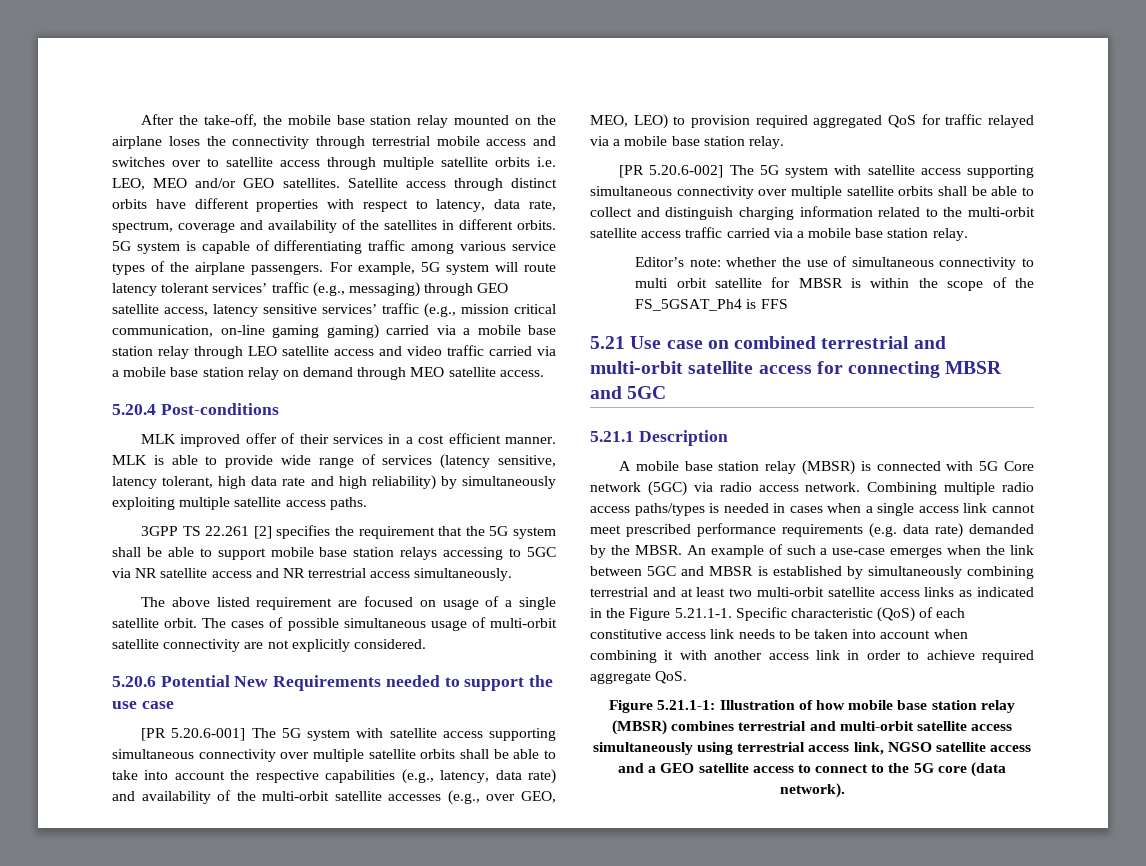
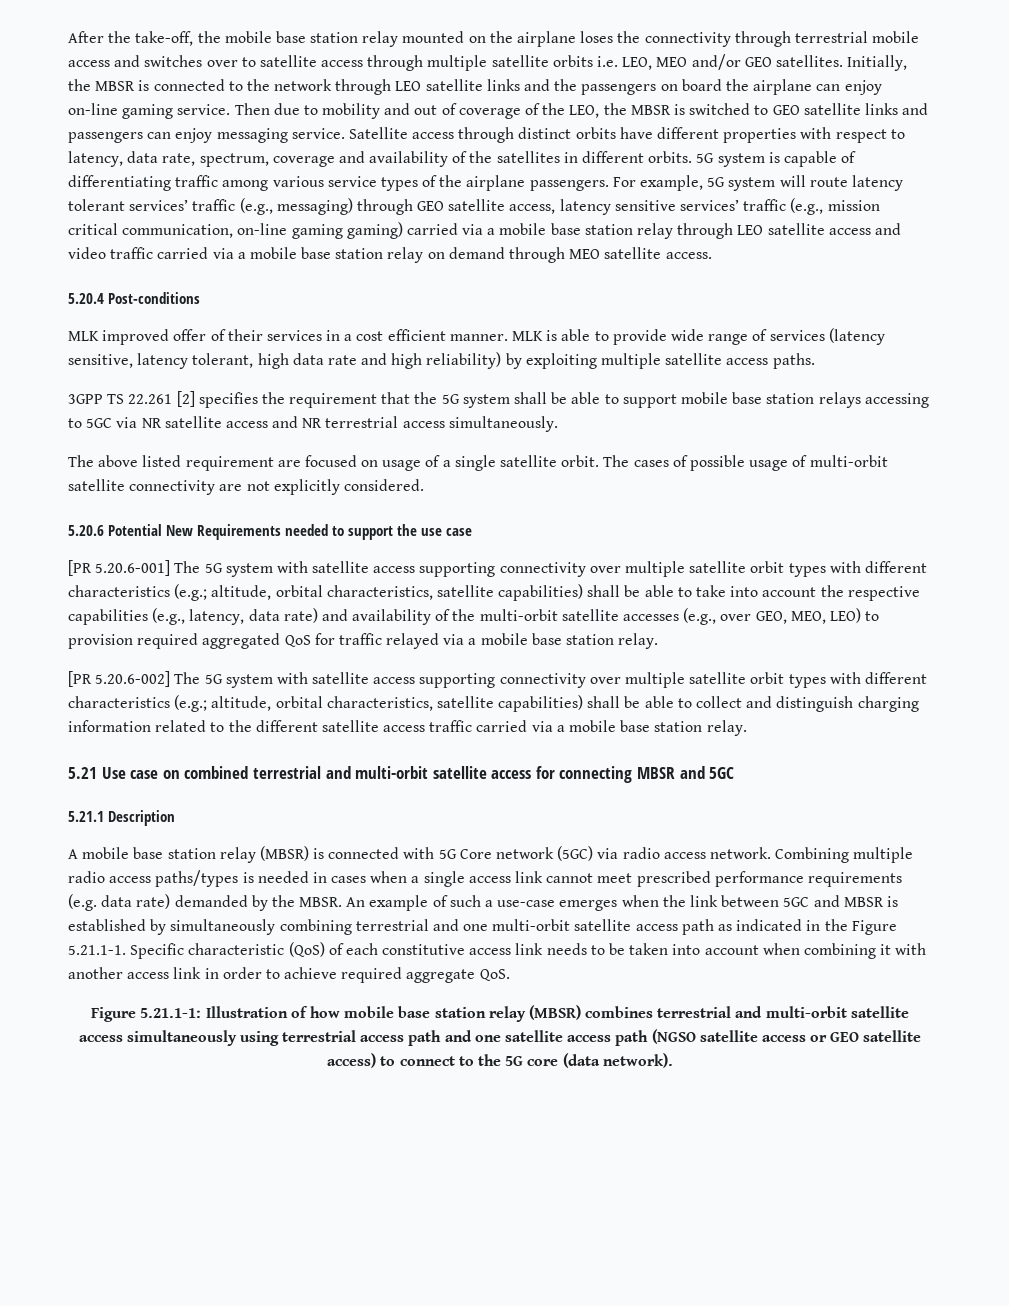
+ Initially, the MBSR is connected to the network through LEO satellite links and the passengers on board the airplane can enjoy on-line gaming service. Then due to mobility and out of coverage of the LEO, the MBSR is switched to GEO satellite links and passengers can enjoy messaging service.
- MLK is able to provide wide range of services (latency sensitive, latency tolerant, high data rate and high reliability) by simultaneously exploiting multiple satellite access paths.
+ MLK is able to provide wide range of services (latency sensitive, latency tolerant, high data rate and high reliability) by exploiting multiple satellite access paths.
- The cases of possible simultaneous usage of multi-orbit satellite connectivity are not explicitly considered.
+ The cases of possible usage of multi-orbit satellite connectivity are not explicitly considered.
- [PR 5.20.6-001] The 5G system with satellite access supporting simultaneous connectivity over multiple satellite orbits shall be able to take into account the respective capabilities (e.g., latency, data rate) and availability of the multi-orbit satellite accesses (e.g., over GEO, MEO, LEO) to provision required aggregated QoS for traffic relayed via a mobile base station relay.
+ [PR 5.20.6-001] The 5G system with satellite access supporting connectivity over multiple satellite orbit types with different characteristics (e.g.; altitude, orbital characteristics, satellite capabilities) shall be able to take into account the respective capabilities (e.g., latency, data rate) and availability of the multi-orbit satellite accesses (e.g., over GEO, MEO, LEO) to provision required aggregated QoS for traffic relayed via a mobile base station relay.
- [PR 5.20.6-002] The 5G system with satellite access supporting simultaneous connectivity over multiple satellite orbits shall be able to collect and distinguish charging information related to the multi-orbit satellite access traffic carried via a mobile base station relay.
+ [PR 5.20.6-002] The 5G system with satellite access supporting connectivity over multiple satellite orbit types with different characteristics (e.g.; altitude, orbital characteristics, satellite capabilities) shall be able to collect and distinguish charging information related to the different satellite access traffic carried via a mobile base station relay.
- Editor’s note: whether the use of simultaneous connectivity to multi orbit satellite for MBSR is within the scope of the FS_5GSAT_Ph4 is FFS
- An example of such a use-case emerges when the link between 5GC and MBSR is established by simultaneously combining terrestrial and at least two multi-orbit satellite access links as indicated in the Figure 5.21.1-1. Specific characteristic (QoS) of each constitutive access link needs to be taken into account when combining it with another access link in order to achieve required aggregate QoS.
+ An example of such a use-case emerges when the link between 5GC and MBSR is established by simultaneously combining terrestrial and one multi-orbit satellite access path as indicated in the Figure 5.21.1-1. Specific characteristic (QoS) of each constitutive access link needs to be taken into account when combining it with another access link in order to achieve required aggregate QoS.
- Figure 5.21.1-1: Illustration of how mobile base station relay (MBSR) combines terrestrial and multi-orbit satellite access simultaneously using terrestrial access link, NGSO satellite access and a GEO satellite access to connect to the 5G core (data network).
+ Figure 5.21.1-1: Illustration of how mobile base station relay (MBSR) combines terrestrial and multi-orbit satellite access simultaneously using terrestrial access path and one satellite access path (NGSO satellite access or GEO satellite access) to connect to the 5G core (data network).

